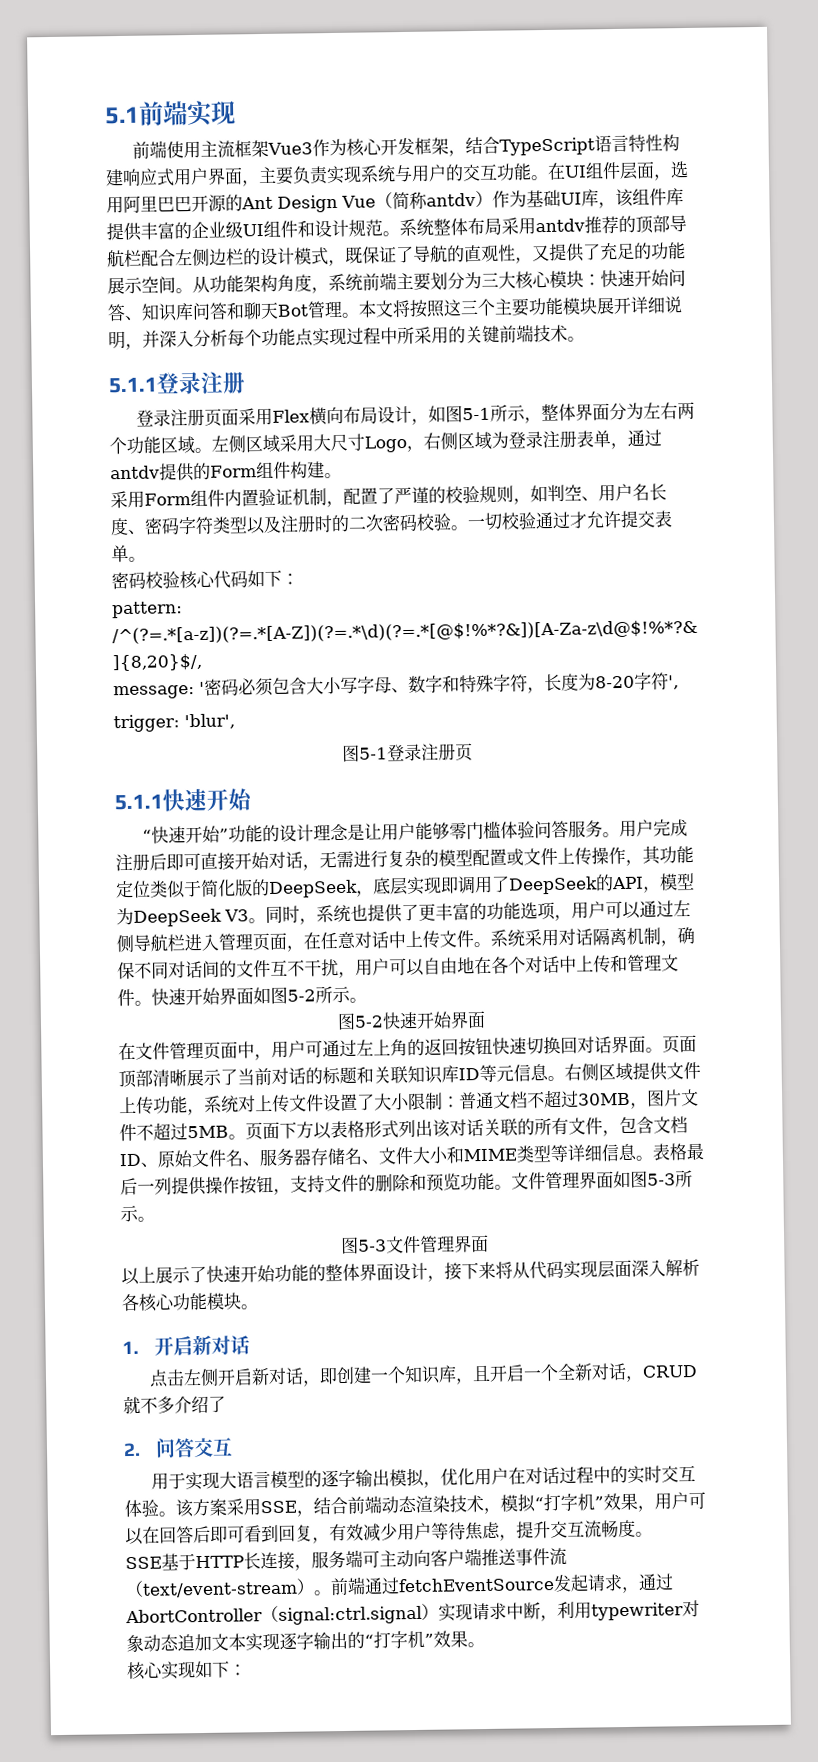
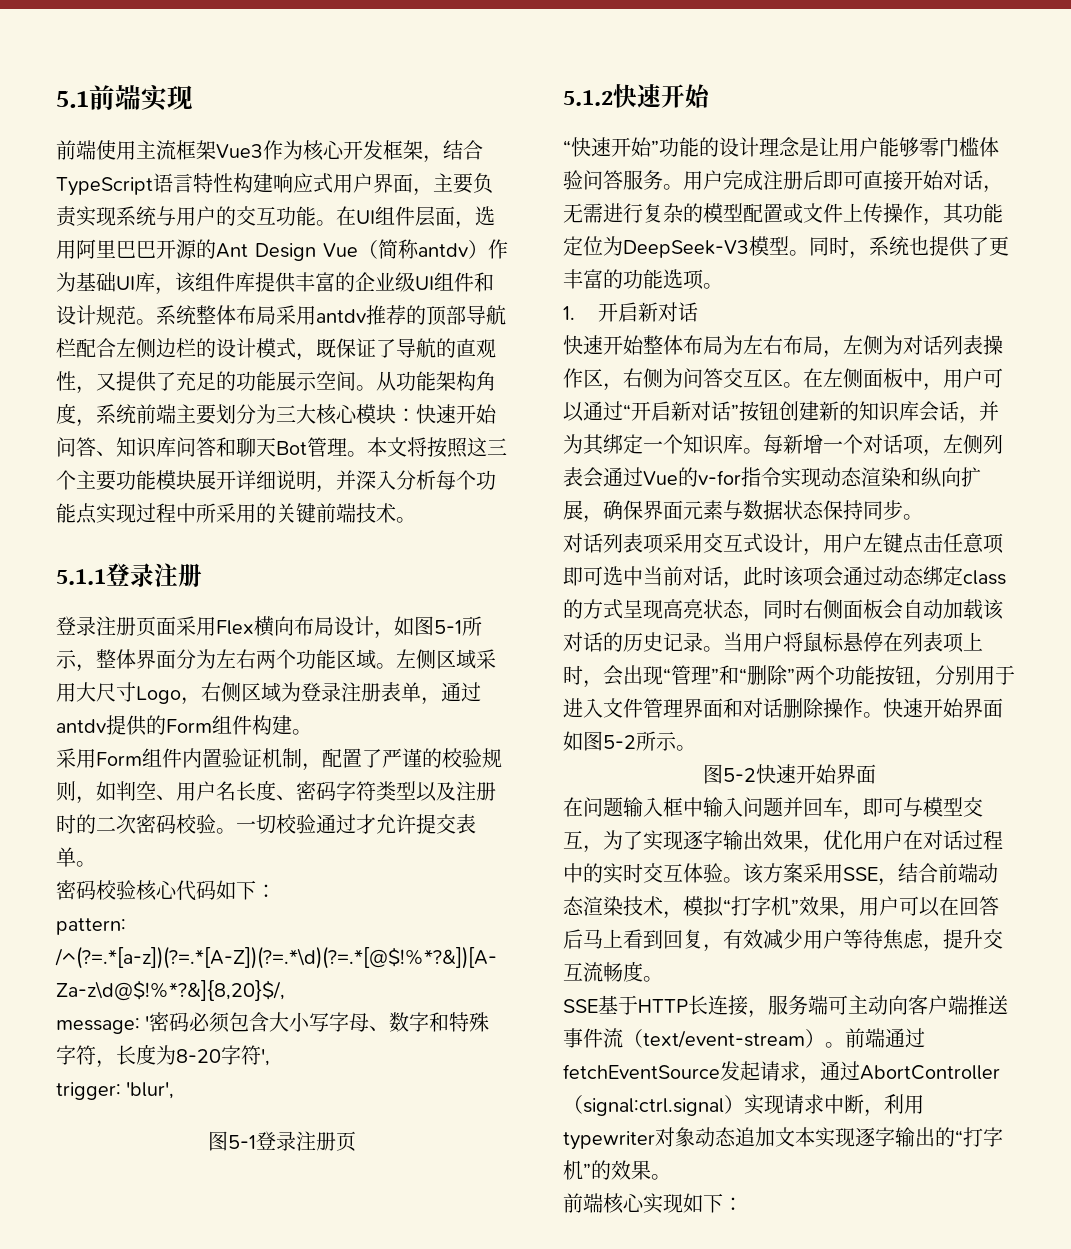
- 5.1.1快速开始
+ 5.1.2快速开始
- 用户完成注册后即可直接开始对话，无需进行复杂的模型配置或文件上传操作，其功能定位类似于简化版的DeepSeek，底层实现即调用了DeepSeek的API，模型为DeepSeek V3。
+ 用户完成注册后即可直接开始对话，无需进行复杂的模型配置或文件上传操作，其功能定位为DeepSeek-V3模型。
- 同时，系统也提供了更丰富的功能选项，用户可以通过左侧导航栏进入管理页面，在任意对话中上传文件。系统采用对话隔离机制，确保不同对话间的文件互不干扰，用户可以自由地在各个对话中上传和管理文件。
+ 同时，系统也提供了更丰富的功能选项。
+ 1.开启新对话
+ 快速开始整体布局为左右布局，左侧为对话列表操作区，右侧为问答交互区。在左侧面板中，用户可以通过“开启新对话”按钮创建新的知识库会话，并为其绑定一个知识库。每新增一个对话项，左侧列表会通过Vue的v-for指令实现动态渲染和纵向扩展，确保界面元素与数据状态保持同步。
+ 对话列表项采用交互式设计，用户左键点击任意项即可选中当前对话，此时该项会通过动态绑定class的方式呈现高亮状态，同时右侧面板会自动加载该对话的历史记录。当用户将鼠标悬停在列表项上时，会出现“管理”和“删除”两个功能按钮，分别用于进入文件管理界面和对话删除操作。
- 在文件管理页面中，用户可通过左上角的返回按钮快速切换回对话界面。页面顶部清晰展示了当前对话的标题和关联知识库ID等元信息。右侧区域提供文件上传功能，系统对上传文件设置了大小限制：普通文档不超过30MB，图片文件不超过5MB。页面下方以表格形式列出该对话关联的所有文件，包含文档ID、原始文件名、服务器存储名、文件大小和MIME类型等详细信息。表格最后一列提供操作按钮，支持文件的删除和预览功能。文件管理界面如图5-3所示。
- 图5-3文件管理界面
- 以上展示了快速开始功能的整体界面设计，接下来将从代码实现层面深入解析各核心功能模块。
- 1.开启新对话
- 点击左侧开启新对话，即创建一个知识库，且开启一个全新对话，CRUD就不多介绍了
- 2.问答交互
- 用于实现大语言模型的逐字输出模拟，优化用户在对话过程中的实时交互体验。
+ 在问题输入框中输入问题并回车，即可与模型交互，为了实现逐字输出效果，优化用户在对话过程中的实时交互体验。
- 该方案采用SSE，结合前端动态渲染技术，模拟“打字机”效果，用户可以在回答后即可看到回复，有效减少用户等待焦虑，提升交互流畅度。
+ 该方案采用SSE，结合前端动态渲染技术，模拟“打字机”效果，用户可以在回答后马上看到回复，有效减少用户等待焦虑，提升交互流畅度。
- 前端通过fetchEventSource发起请求，通过AbortController（signal:ctrl.signal）实现请求中断，利用typewriter对象动态追加文本实现逐字输出的“打字机”效果。
+ 前端通过fetchEventSource发起请求，通过AbortController（signal:ctrl.signal）实现请求中断，利用typewriter对象动态追加文本实现逐字输出的“打字机”的效果。
- 核心实现如下：
+ 前端核心实现如下：

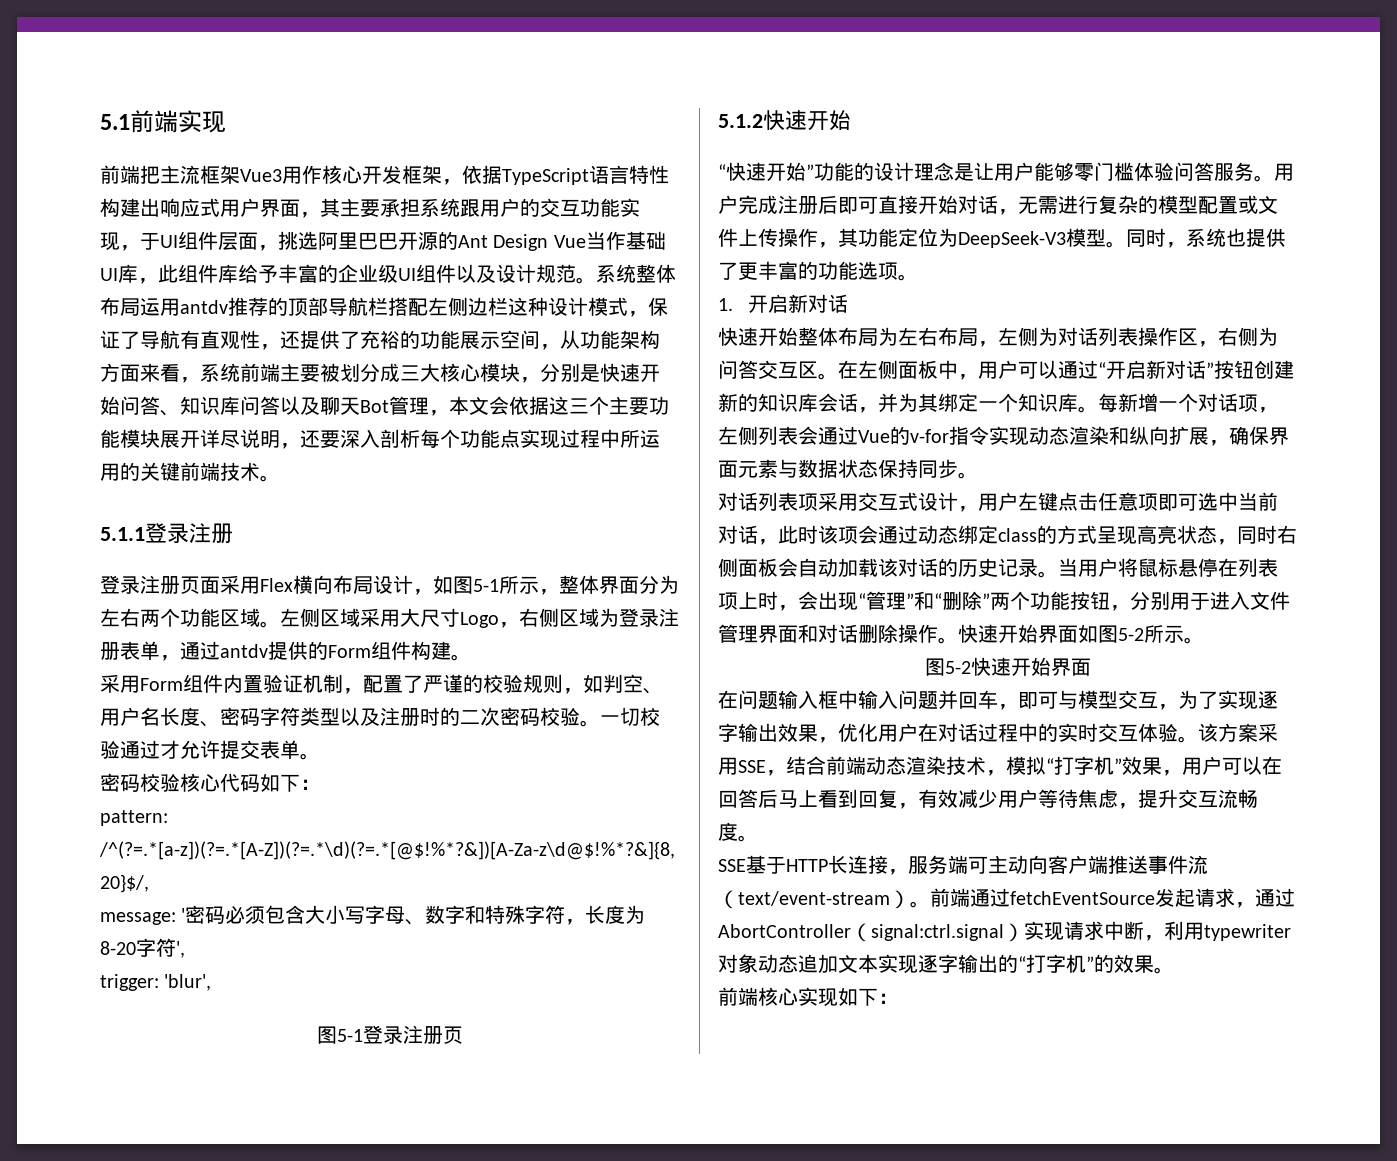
- 前端使用主流框架Vue3作为核心开发框架，结合TypeScript语言特性构建响应式用户界面，主要负责实现系统与用户的交互功能。在UI组件层面，选用阿里巴巴开源的Ant Design Vue（简称antdv）作为基础UI库，该组件库提供丰富的企业级UI组件和设计规范。
+ 前端把主流框架Vue3用作核心开发框架，依据TypeScript语言特性构建出响应式用户界面，其主要承担系统跟用户的交互功能实现，于UI组件层面，挑选阿里巴巴开源的Ant Design Vue当作基础UI库，此组件库给予丰富的企业级UI组件以及设计规范。
- 系统整体布局采用antdv推荐的顶部导航栏配合左侧边栏的设计模式，既保证了导航的直观性，又提供了充足的功能展示空间。从功能架构角度，系统前端主要划分为三大核心模块：快速开始问答、知识库问答和聊天Bot管理。本文将按照这三个主要功能模块展开详细说明，并深入分析每个功能点实现过程中所采用的关键前端技术。
+ 系统整体布局运用antdv推荐的顶部导航栏搭配左侧边栏这种设计模式，保证了导航有直观性，还提供了充裕的功能展示空间，从功能架构方面来看，系统前端主要被划分成三大核心模块，分别是快速开始问答、知识库问答以及聊天Bot管理，本文会依据这三个主要功能模块展开详尽说明，还要深入剖析每个功能点实现过程中所运用的关键前端技术。

